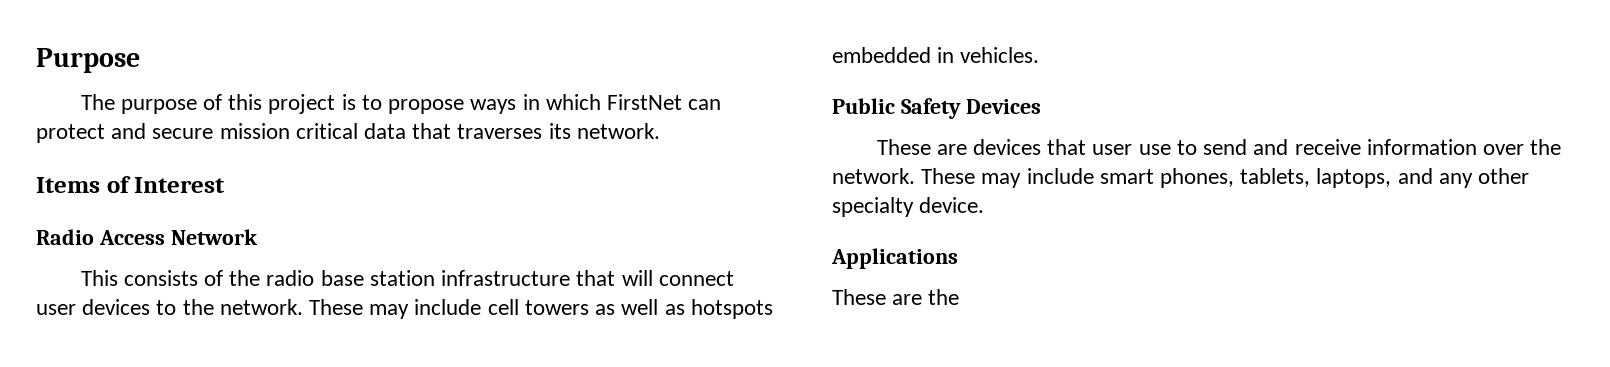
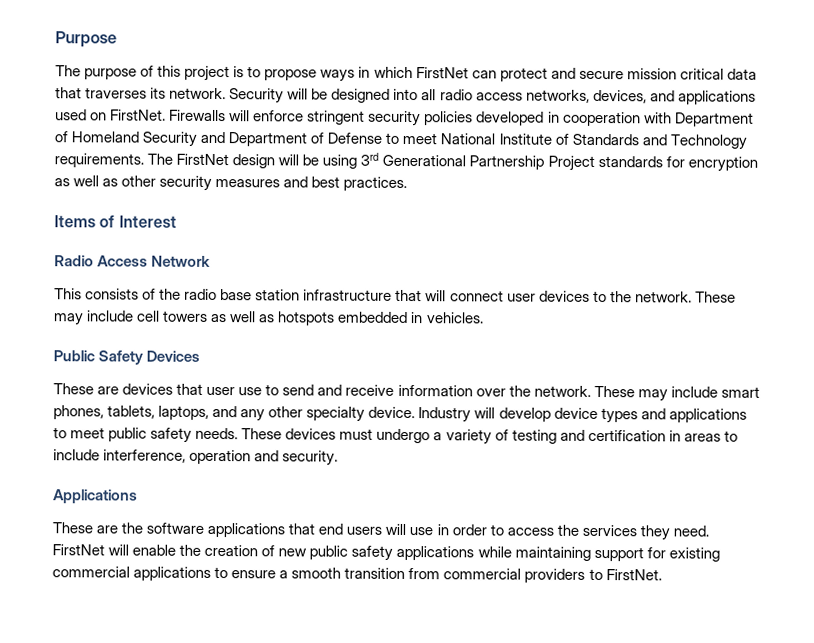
+ Security will be designed into all radio access networks, devices, and applications used on FirstNet. Firewalls will enforce stringent security policies developed in cooperation with Department of Homeland Security and Department of Defense to meet National Institute of Standards and Technology requirements. The FirstNet design will be using 3rd Generational Partnership Project standards for encryption as well as other security measures and best practices.
- These may include smart phones, tablets, laptops, and any other specialty device.
+ These may include smart phones, tablets, laptops, and any other specialty device. Industry will develop device types and applications to meet public safety needs. These devices must undergo a variety of testing and certification in areas to include interference, operation and security.
  Applications
- These are the
+ These are the software applications that end users will use in order to access the services they need. FirstNet will enable the creation of new public safety applications while maintaining support for existing commercial applications to ensure a smooth transition from commercial providers to FirstNet.

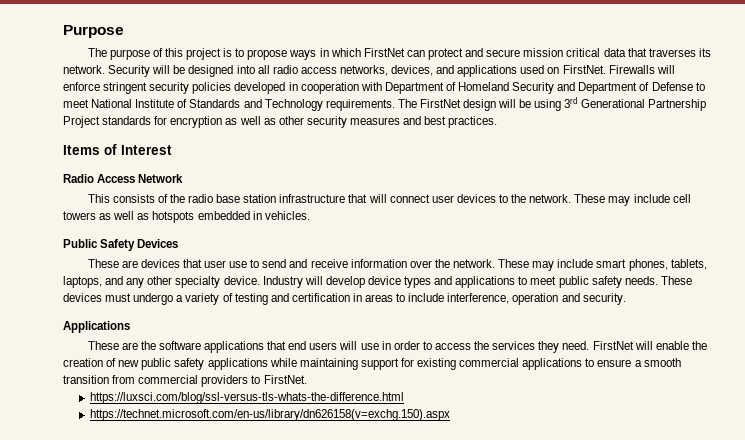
+ https://luxsci.com/blog/ssl-versus-tls-whats-the-difference.html
+ https://technet.microsoft.com/en-us/library/dn626158(v=exchg.150).aspx

